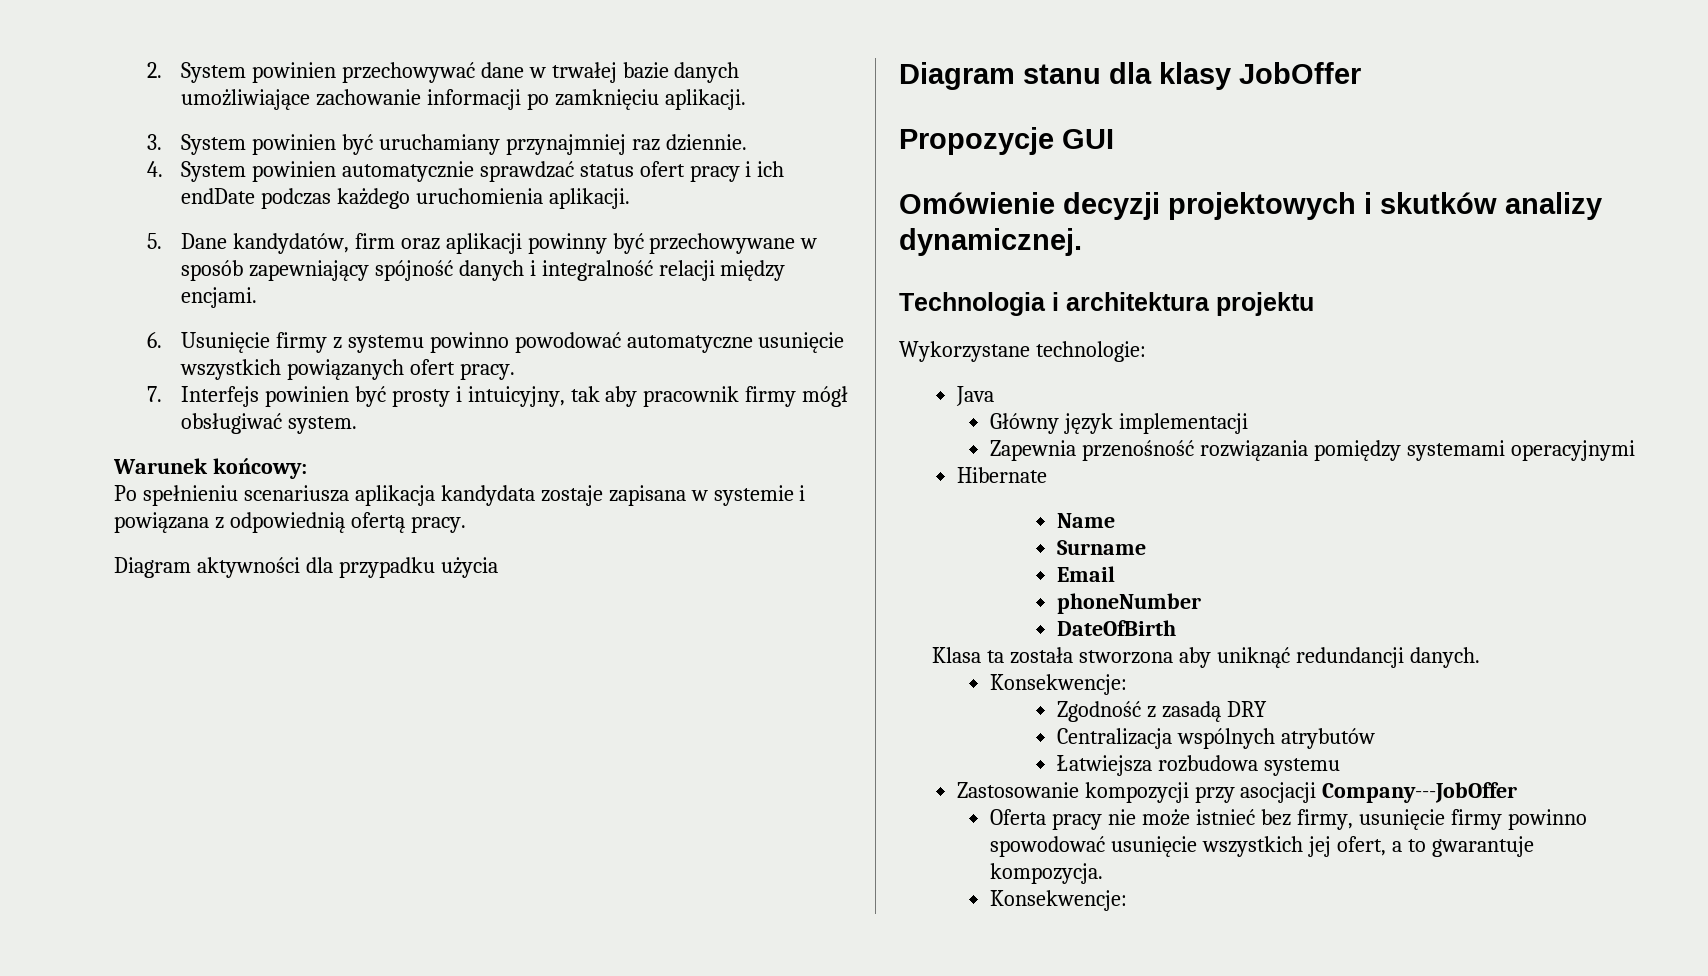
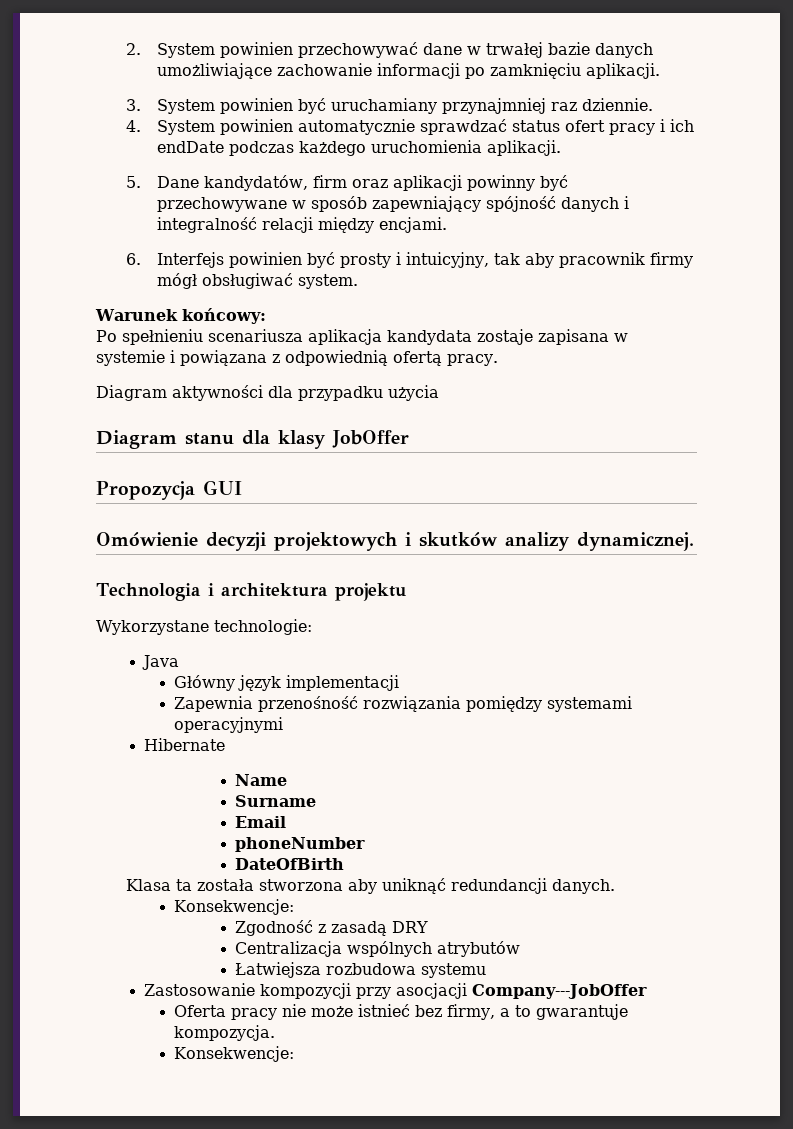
- 6. Usunięcie firmy z systemu powinno powodować automatyczne usunięcie wszystkich powiązanych ofert pracy.
- 7. Interfejs powinien być prosty i intuicyjny, tak aby pracownik firmy mógł obsługiwać system.
+ 6. Interfejs powinien być prosty i intuicyjny, tak aby pracownik firmy mógł obsługiwać system.
- Propozycje GUI
+ Propozycja GUI
- Oferta pracy nie może istnieć bez firmy, usunięcie firmy powinno spowodować usunięcie wszystkich jej ofert, a to gwarantuje kompozycja.
+ Oferta pracy nie może istnieć bez firmy, a to gwarantuje kompozycja.

